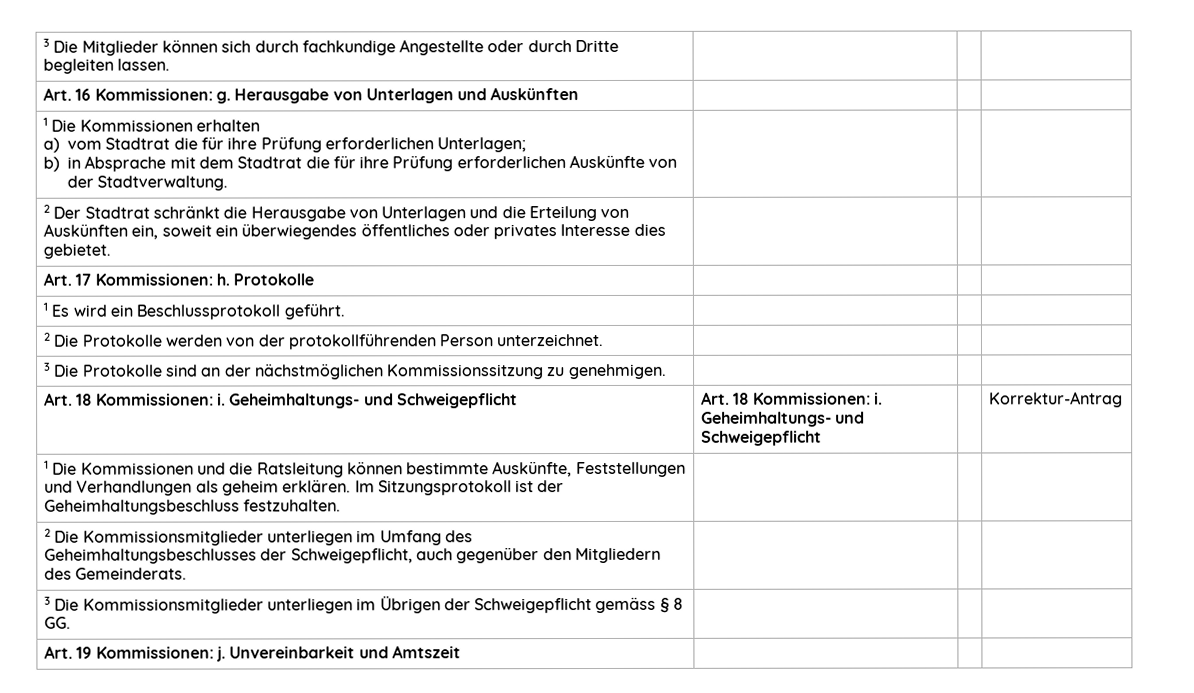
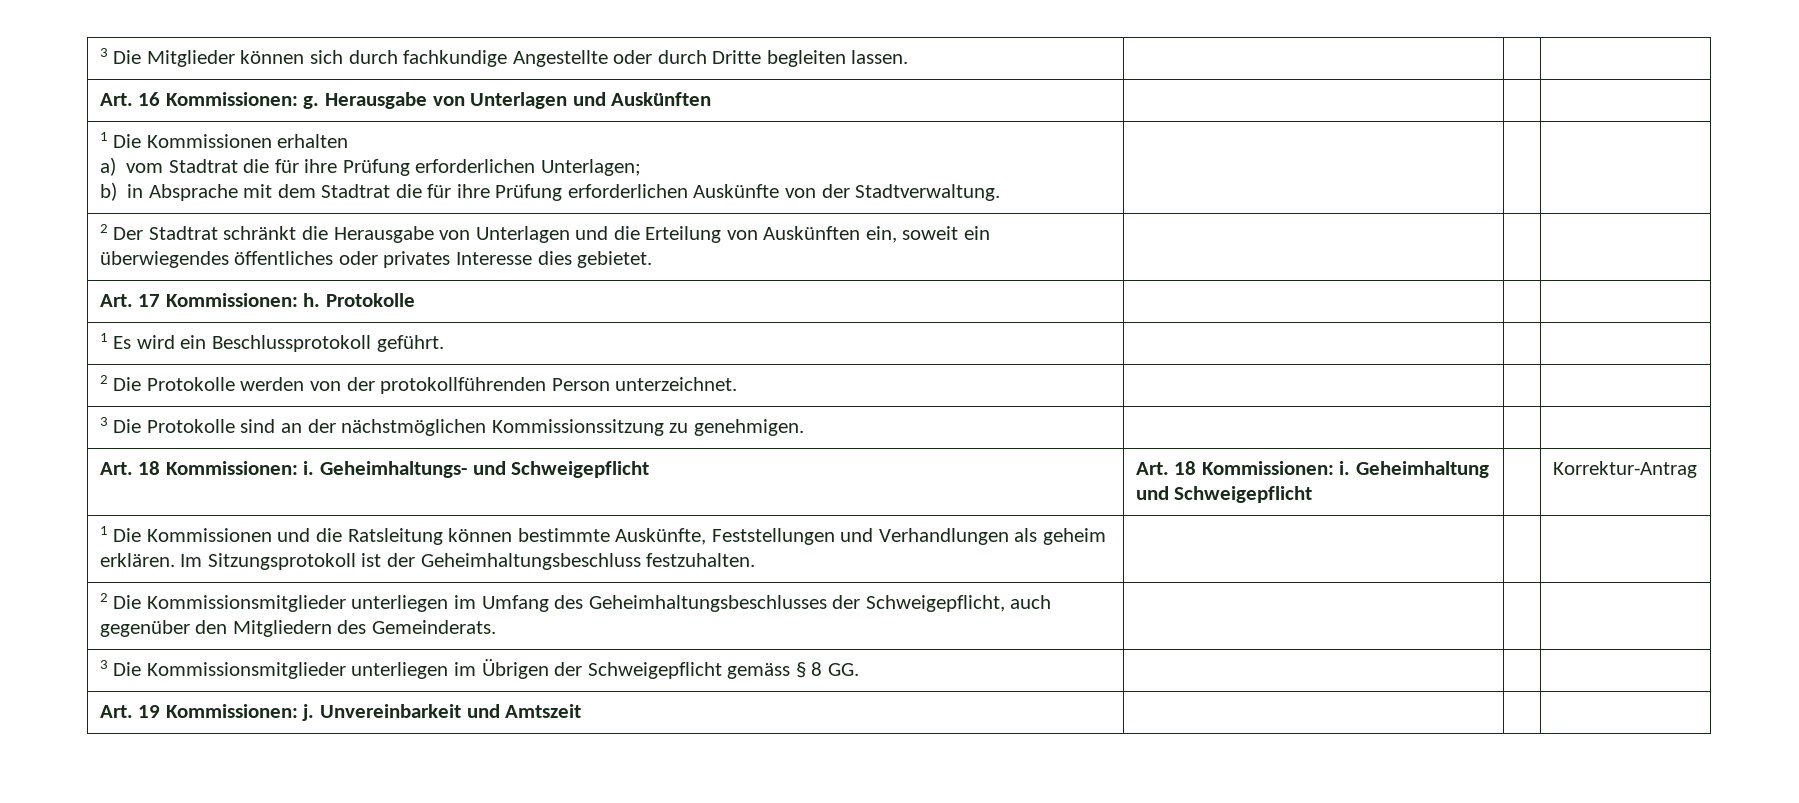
- Art. 18 Kommissionen: i. Geheimhaltungs- und Schweigepflicht | Art. 18 Kommissionen: i. Geheimhaltungs- und Schweigepflicht | | Korrektur-Antrag
+ Art. 18 Kommissionen: i. Geheimhaltungs- und Schweigepflicht | Art. 18 Kommissionen: i. Geheimhaltung und Schweigepflicht | | Korrektur-Antrag

